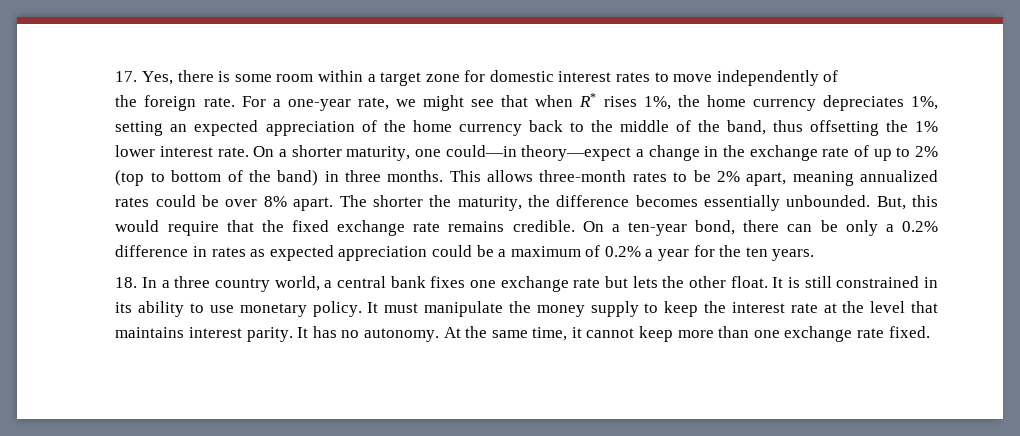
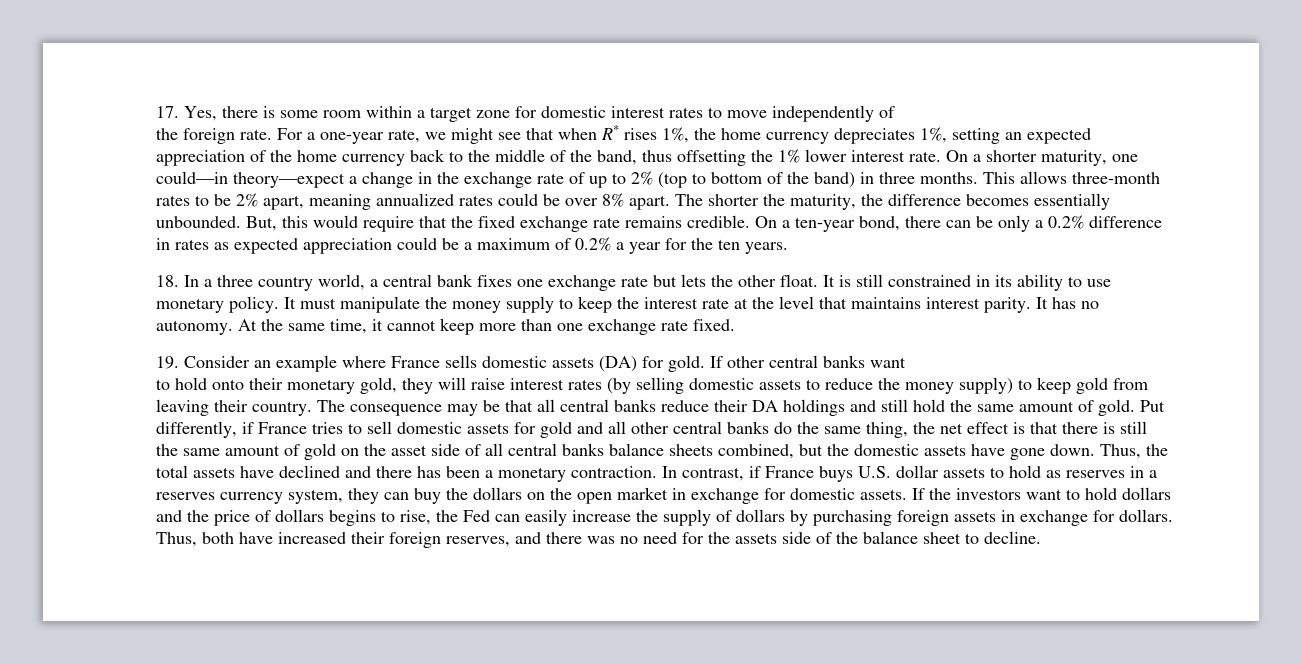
+ 19. Consider an example where France sells domestic assets (DA) for gold. If other central banks want
+ to hold onto their monetary gold, they will raise interest rates (by selling domestic assets to reduce the money supply) to keep gold from leaving their country. The consequence may be that all central banks reduce their DA holdings and still hold the same amount of gold. Put differently, if France tries to sell domestic assets for gold and all other central banks do the same thing, the net effect is that there is still the same amount of gold on the asset side of all central banks balance sheets combined, but the domestic assets have gone down. Thus, the total assets have declined and there has been a monetary contraction. In contrast, if France buys U.S. dollar assets to hold as reserves in a reserves currency system, they can buy the dollars on the open market in exchange for domestic assets. If the investors want to hold dollars and the price of dollars begins to rise, the Fed can easily increase the supply of dollars by purchasing foreign assets in exchange for dollars. Thus, both have increased their foreign reserves, and there was no need for the assets side of the balance sheet to decline.

